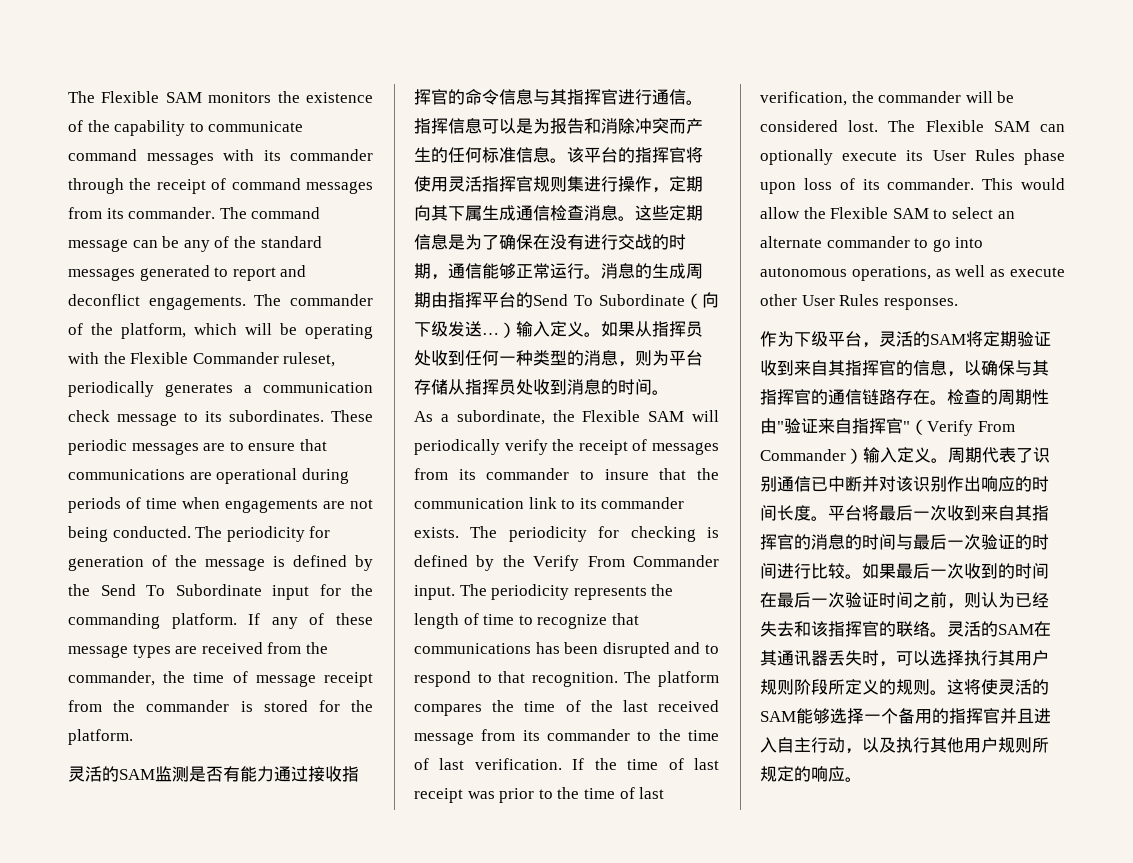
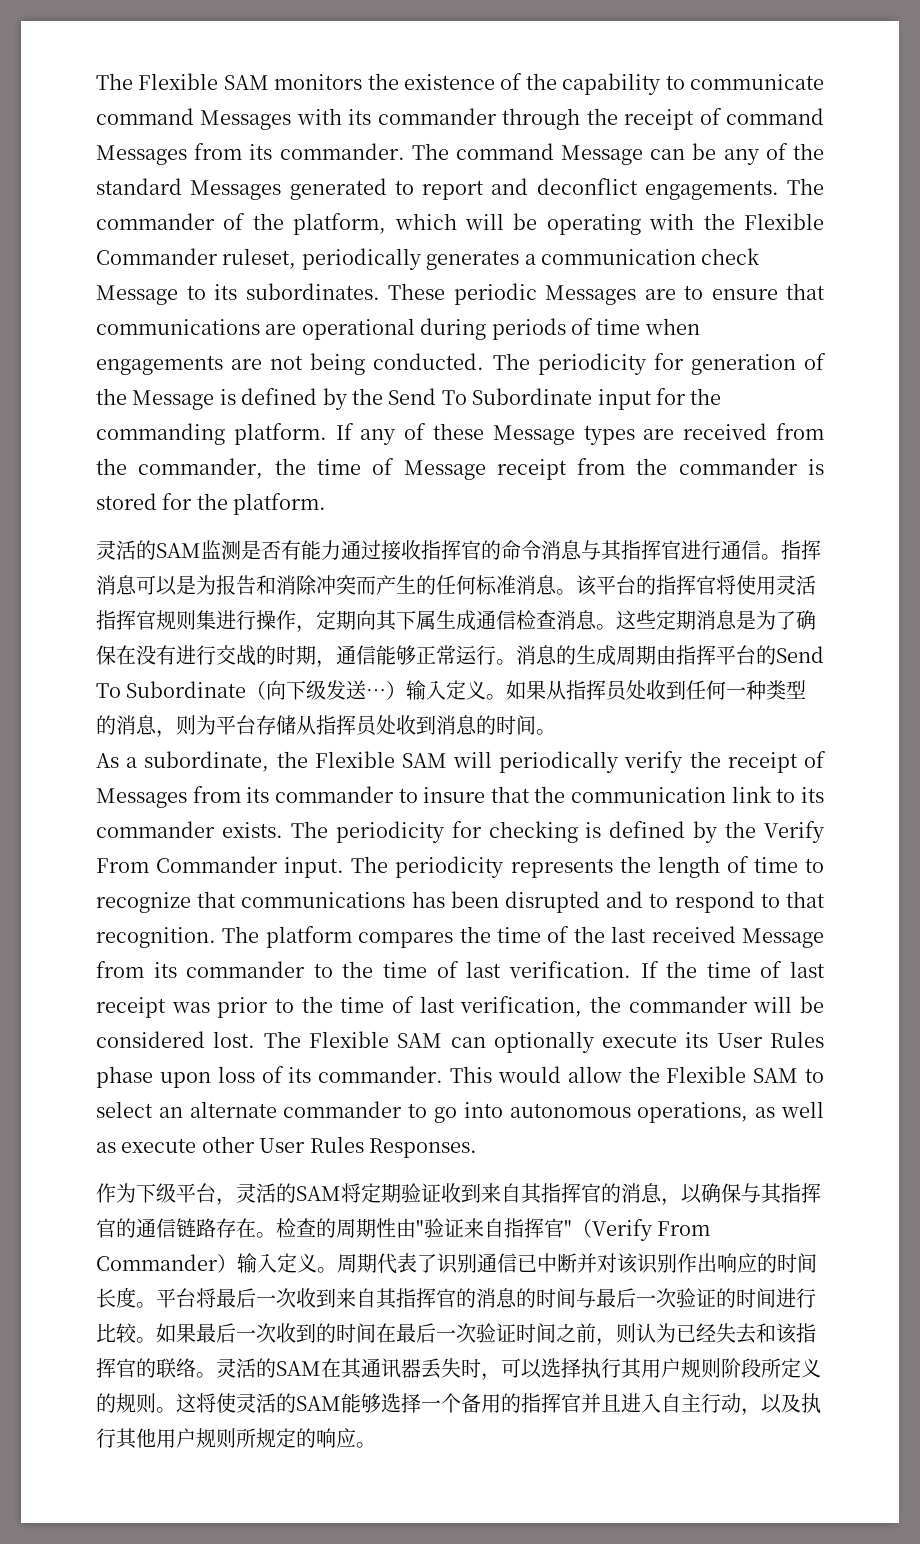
- The Flexible SAM monitors the existence of the capability to communicate command messages with its commander through the receipt of command messages from its commander.
+ The Flexible SAM monitors the existence of the capability to communicate command Messages with its commander through the receipt of command Messages from its commander.
- The command message can be any of the standard messages generated to report and deconflict engagements.
+ The command Message can be any of the standard Messages generated to report and deconflict engagements.
- The commander of the platform, which will be operating with the Flexible Commander ruleset, periodically generates a communication check message to its subordinates.
+ The commander of the platform, which will be operating with the Flexible Commander ruleset, periodically generates a communication check Message to its subordinates.
- These periodic messages are to ensure that communications are operational during periods of time when engagements are not being conducted.
+ These periodic Messages are to ensure that communications are operational during periods of time when engagements are not being conducted.
- The periodicity for generation of the message is defined by the Send To Subordinate input for the commanding platform.
+ The periodicity for generation of the Message is defined by the Send To Subordinate input for the commanding platform.
- If any of these message types are received from the commander, the time of message receipt from the commander is stored for the platform.
+ If any of these Message types are received from the commander, the time of Message receipt from the commander is stored for the platform.
- 灵活的SAM监测是否有能力通过接收指挥官的命令信息与其指挥官进行通信。
+ 灵活的SAM监测是否有能力通过接收指挥官的命令消息与其指挥官进行通信。
- 指挥信息可以是为报告和消除冲突而产生的任何标准信息。
+ 指挥消息可以是为报告和消除冲突而产生的任何标准消息。
- 这些定期信息是为了确保在没有进行交战的时期，通信能够正常运行。
+ 这些定期消息是为了确保在没有进行交战的时期，通信能够正常运行。
- As a subordinate, the Flexible SAM will periodically verify the receipt of messages from its commander to insure that the communication link to its commander exists.
+ As a subordinate, the Flexible SAM will periodically verify the receipt of Messages from its commander to insure that the communication link to its commander exists.
- The platform compares the time of the last received message from its commander to the time of last verification.
+ The platform compares the time of the last received Message from its commander to the time of last verification.
- This would allow the Flexible SAM to select an alternate commander to go into autonomous operations, as well as execute other User Rules responses.
+ This would allow the Flexible SAM to select an alternate commander to go into autonomous operations, as well as execute other User Rules Responses.
- 作为下级平台，灵活的SAM将定期验证收到来自其指挥官的信息，以确保与其指挥官的通信链路存在。
+ 作为下级平台，灵活的SAM将定期验证收到来自其指挥官的消息，以确保与其指挥官的通信链路存在。

